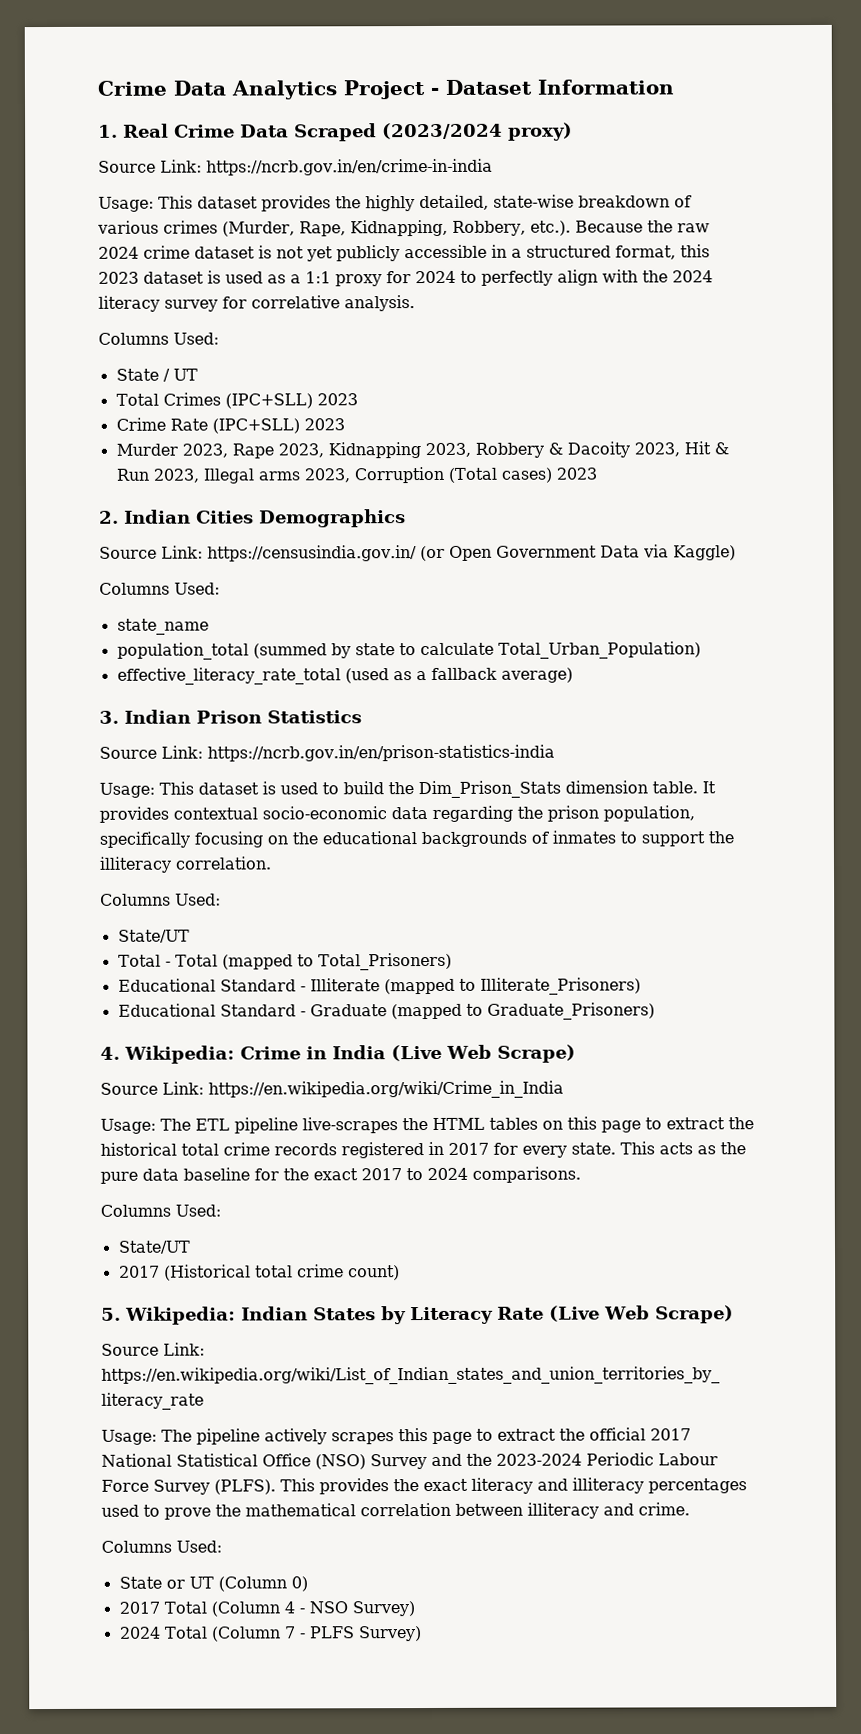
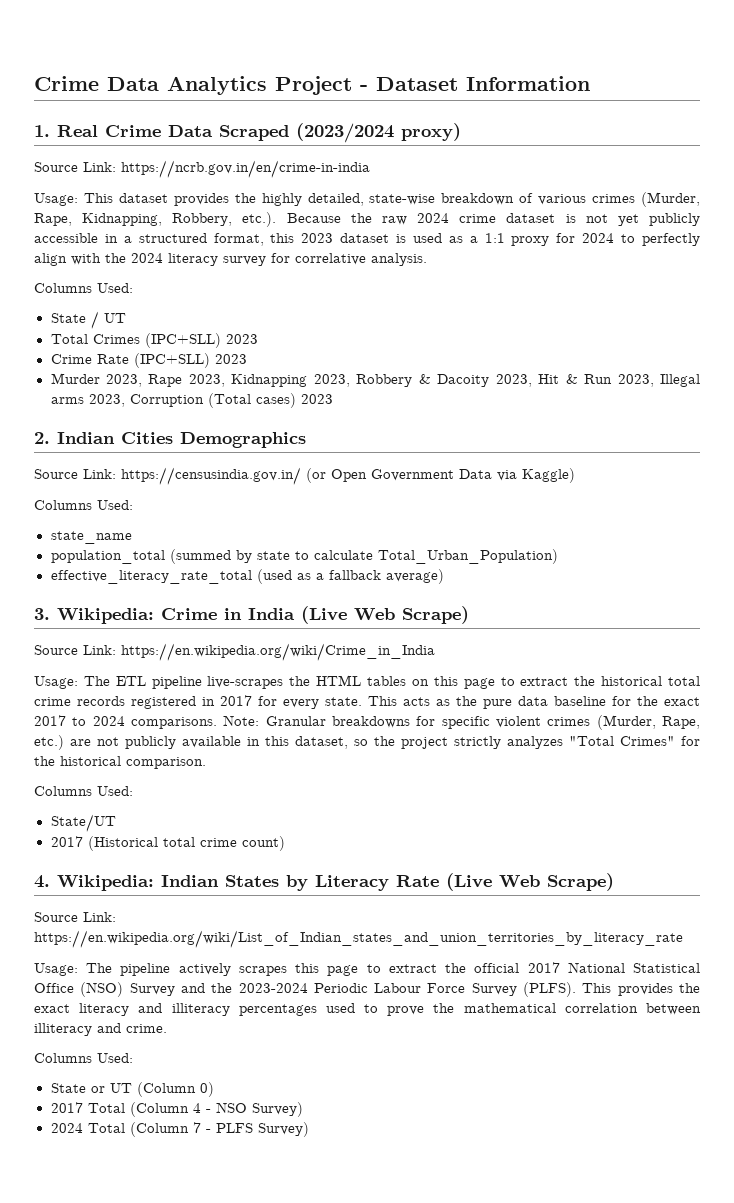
- 3. Indian Prison Statistics
- Source Link: https://ncrb.gov.in/en/prison-statistics-india
- Usage: This dataset is used to build the Dim_Prison_Stats dimension table. It provides contextual socio-economic data regarding the prison population, specifically focusing on the educational backgrounds of inmates to support the illiteracy correlation.
- Columns Used:
- State/UT
- Total - Total (mapped to Total_Prisoners)
- Educational Standard - Illiterate (mapped to Illiterate_Prisoners)
- Educational Standard - Graduate (mapped to Graduate_Prisoners)
- 4. Wikipedia: Crime in India (Live Web Scrape)
+ 3. Wikipedia: Crime in India (Live Web Scrape)
+ Note: Granular breakdowns for specific violent crimes (Murder, Rape, etc.) are not publicly available in this dataset, so the project strictly analyzes "Total Crimes" for the historical comparison.
- 5. Wikipedia: Indian States by Literacy Rate (Live Web Scrape)
+ 4. Wikipedia: Indian States by Literacy Rate (Live Web Scrape)

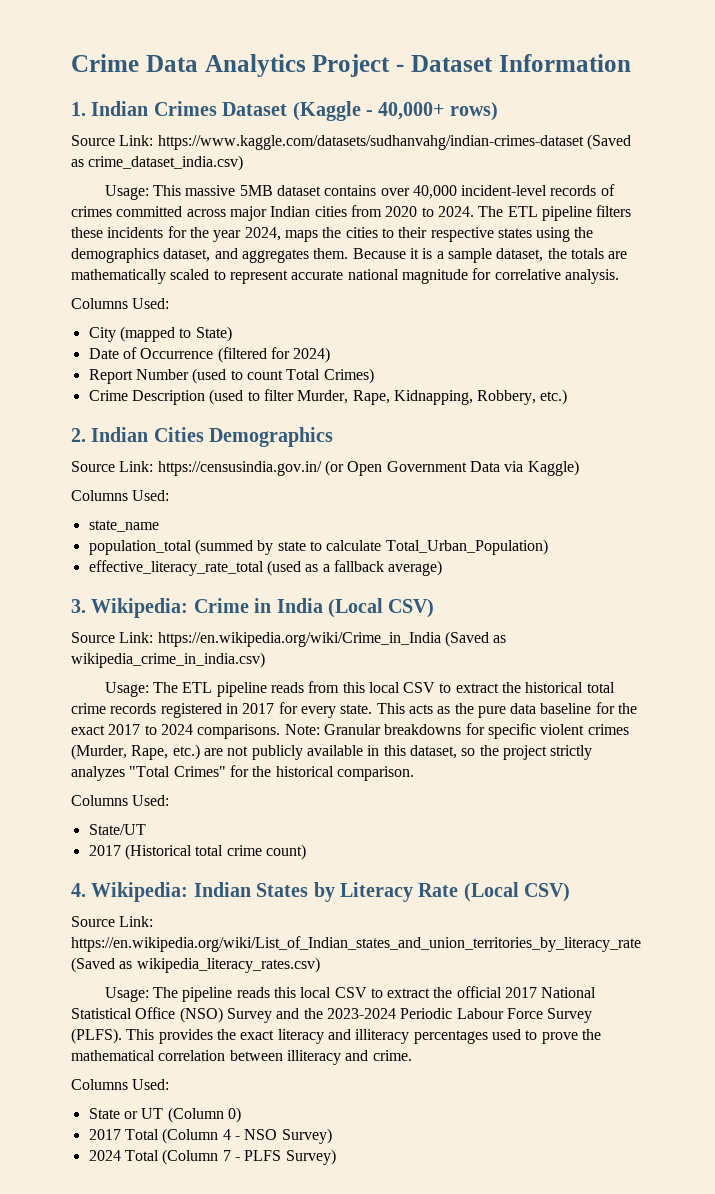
- 1. Real Crime Data Scraped (2023/2024 proxy)
- Source Link: https://ncrb.gov.in/en/crime-in-india
- Usage: This dataset provides the highly detailed, state-wise breakdown of various crimes (Murder, Rape, Kidnapping, Robbery, etc.). Because the raw 2024 crime dataset is not yet publicly accessible in a structured format, this 2023 dataset is used as a 1:1 proxy for 2024 to perfectly align with the 2024 literacy survey for correlative analysis.
+ 1. Indian Crimes Dataset (Kaggle - 40,000+ rows)
+ Source Link: https://www.kaggle.com/datasets/sudhanvahg/indian-crimes-dataset (Saved as crime_dataset_india.csv)
+ Usage: This massive 5MB dataset contains over 40,000 incident-level records of crimes committed across major Indian cities from 2020 to 2024. The ETL pipeline filters these incidents for the year 2024, maps the cities to their respective states using the demographics dataset, and aggregates them. Because it is a sample dataset, the totals are mathematically scaled to represent accurate national magnitude for correlative analysis.
- State / UT
- Total Crimes (IPC+SLL) 2023
- Crime Rate (IPC+SLL) 2023
- Murder 2023, Rape 2023, Kidnapping 2023, Robbery & Dacoity 2023, Hit & Run 2023, Illegal arms 2023, Corruption (Total cases) 2023
+ City (mapped to State)
+ Date of Occurrence (filtered for 2024)
+ Report Number (used to count Total Crimes)
+ Crime Description (used to filter Murder, Rape, Kidnapping, Robbery, etc.)
- 3. Wikipedia: Crime in India (Live Web Scrape)
+ 3. Wikipedia: Crime in India (Local CSV)
- Source Link: https://en.wikipedia.org/wiki/Crime_in_India
+ Source Link: https://en.wikipedia.org/wiki/Crime_in_India (Saved as wikipedia_crime_in_india.csv)
- Usage: The ETL pipeline live-scrapes the HTML tables on this page to extract the historical total crime records registered in 2017 for every state.
+ Usage: The ETL pipeline reads from this local CSV to extract the historical total crime records registered in 2017 for every state.
- 4. Wikipedia: Indian States by Literacy Rate (Live Web Scrape)
+ 4. Wikipedia: Indian States by Literacy Rate (Local CSV)
- Source Link: https://en.wikipedia.org/wiki/List_of_Indian_states_and_union_territories_by_literacy_rate
+ Source Link: https://en.wikipedia.org/wiki/List_of_Indian_states_and_union_territories_by_literacy_rate (Saved as wikipedia_literacy_rates.csv)
- Usage: The pipeline actively scrapes this page to extract the official 2017 National Statistical Office (NSO) Survey and the 2023-2024 Periodic Labour Force Survey (PLFS).
+ Usage: The pipeline reads this local CSV to extract the official 2017 National Statistical Office (NSO) Survey and the 2023-2024 Periodic Labour Force Survey (PLFS).

